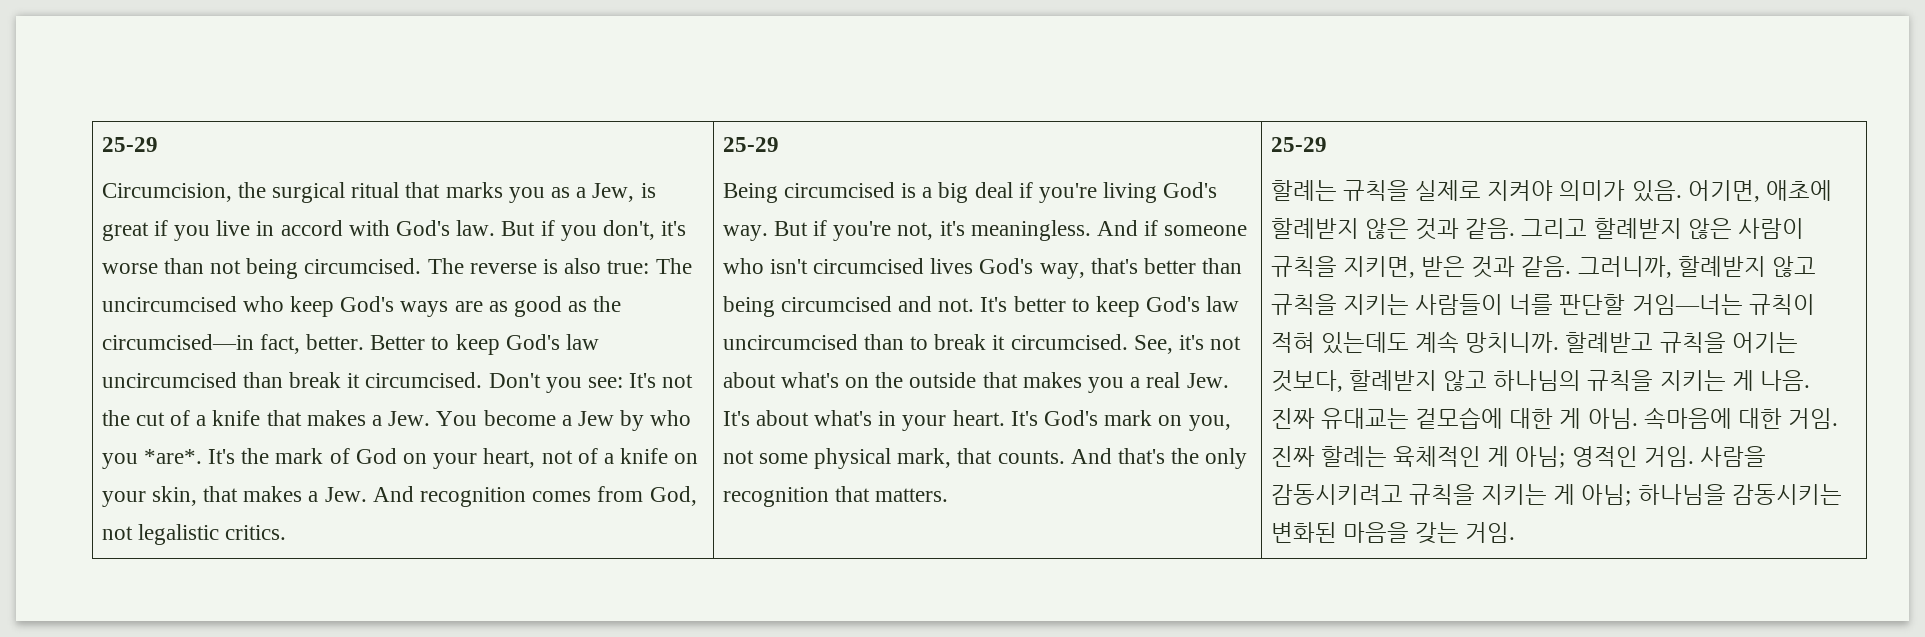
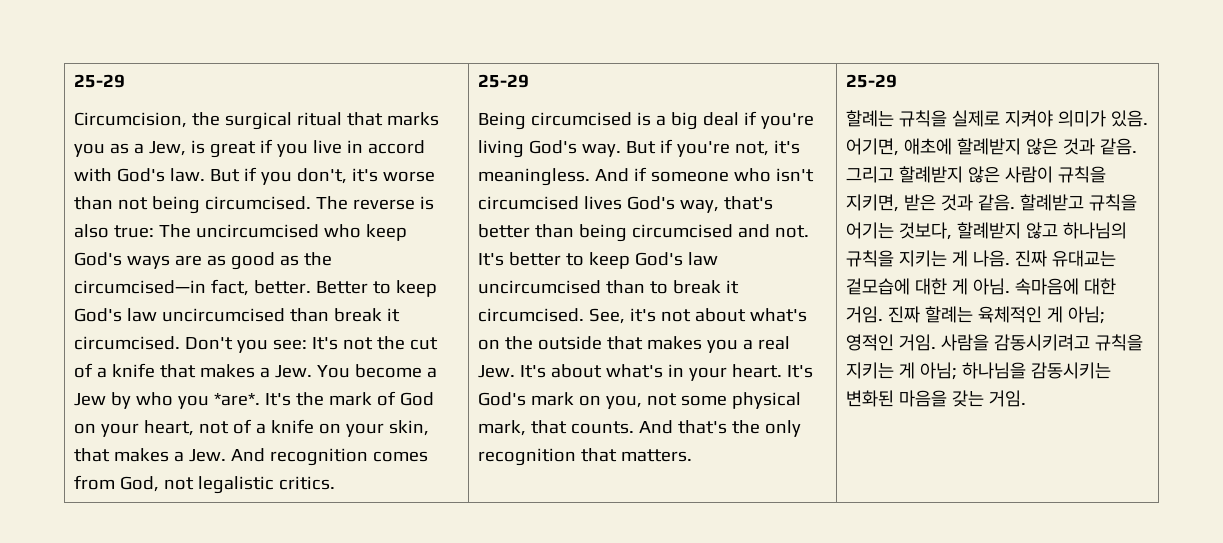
- 그러니까, 할례받지 않고 규칙을 지키는 사람들이 너를 판단할 거임—너는 규칙이 적혀 있는데도 계속 망치니까.

